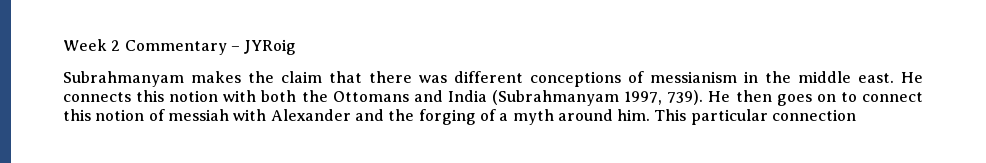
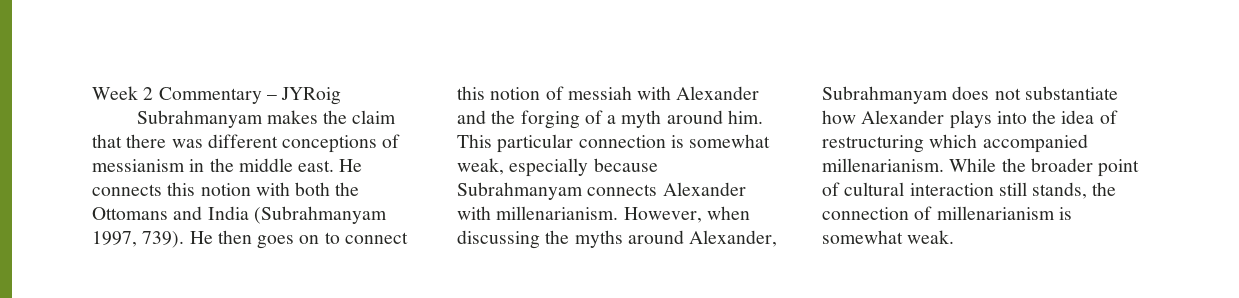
- This particular connection
+ This particular connection is somewhat weak, especially because Subrahmanyam connects Alexander with millenarianism. However, when discussing the myths around Alexander, Subrahmanyam does not substantiate how Alexander plays into the idea of restructuring which accompanied millenarianism. While the broader point of cultural interaction still stands, the connection of millenarianism is somewhat weak.

